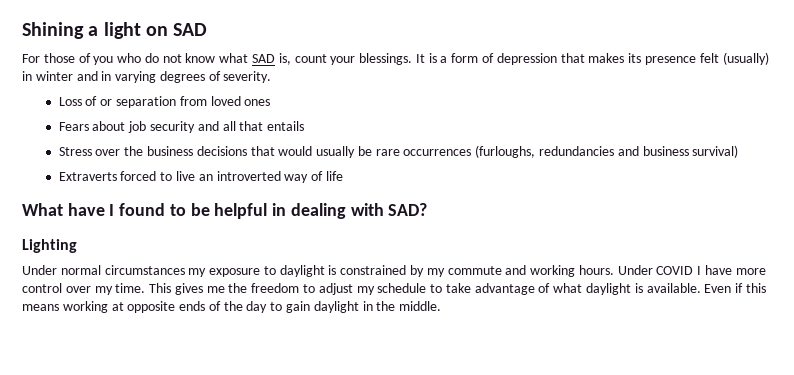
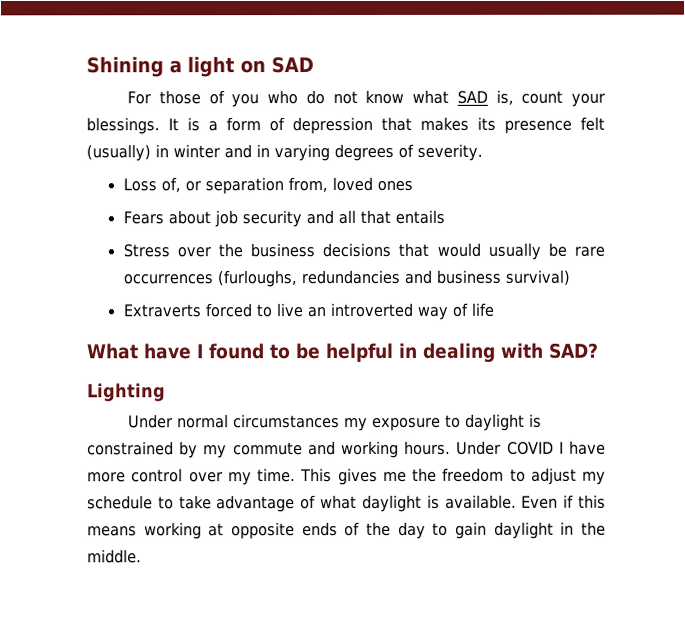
- Loss of or separation from loved ones
+ Loss of, or separation from, loved ones

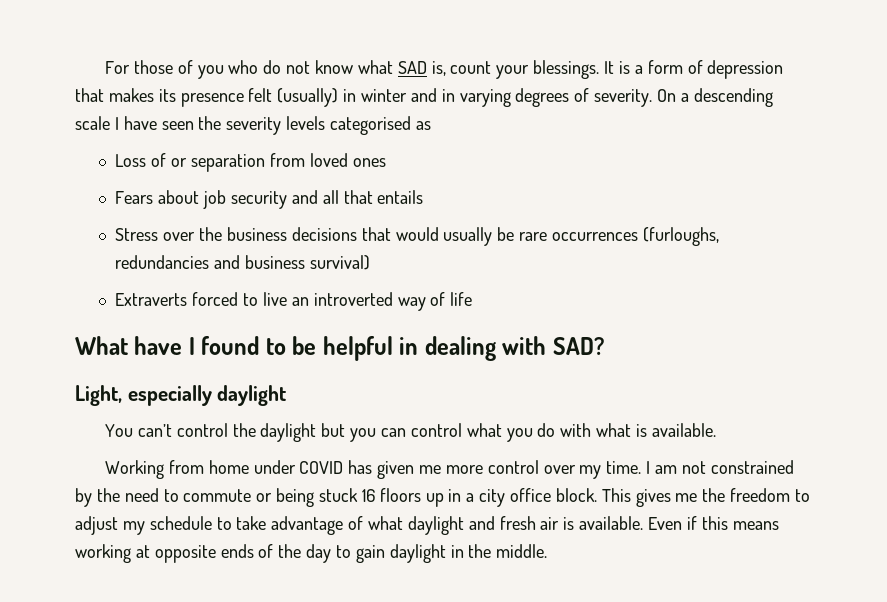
- Shining a light on SAD
+ On a descending scale I have seen the severity levels categorised as
- Loss of, or separation from, loved ones
+ Loss of or separation from loved ones
- Lighting
- Under normal circumstances my exposure to daylight is constrained by my commute and working hours. Under COVID I have more control over my time.
+ Light, especially daylight
+ You can’t control the daylight but you can control what you do with what is available.
+ Working from home under COVID has given me more control over my time.
+ I am not constrained by the need to commute or being stuck 16 floors up in a city office block.
- This gives me the freedom to adjust my schedule to take advantage of what daylight is available.
+ This gives me the freedom to adjust my schedule to take advantage of what daylight and fresh air is available.

